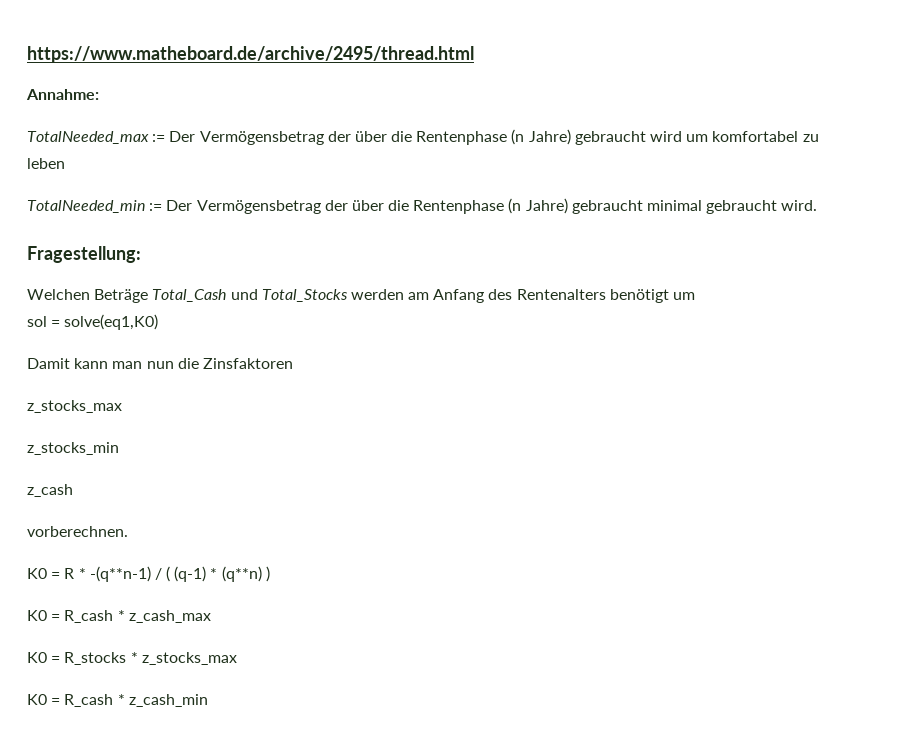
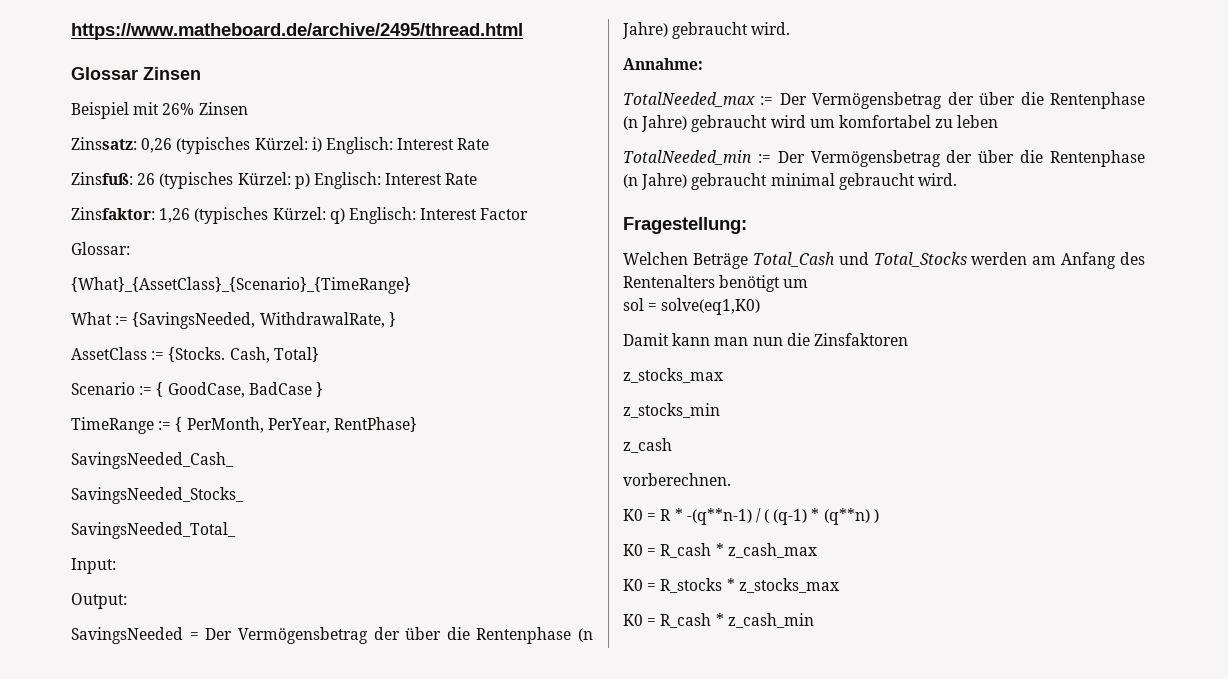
+ Glossar Zinsen
+ Beispiel mit 26% Zinsen
+ Zinssatz: 0,26 (typisches Kürzel: i) Englisch: Interest Rate
+ Zinsfuß: 26 (typisches Kürzel: p) Englisch: Interest Rate
+ Zinsfaktor: 1,26 (typisches Kürzel: q) Englisch: Interest Factor
+ Glossar:
+ {What}_{AssetClass}_{Scenario}_{TimeRange}
+ What := {SavingsNeeded, WithdrawalRate, }
+ AssetClass := {Stocks. Cash, Total}
+ Scenario := { GoodCase, BadCase }
+ TimeRange := { PerMonth, PerYear, RentPhase}
+ SavingsNeeded_Cash_
+ SavingsNeeded_Stocks_
+ SavingsNeeded_Total_
+ Input:
+ Output:
+ SavingsNeeded = Der Vermögensbetrag der über die Rentenphase (n Jahre) gebraucht wird.

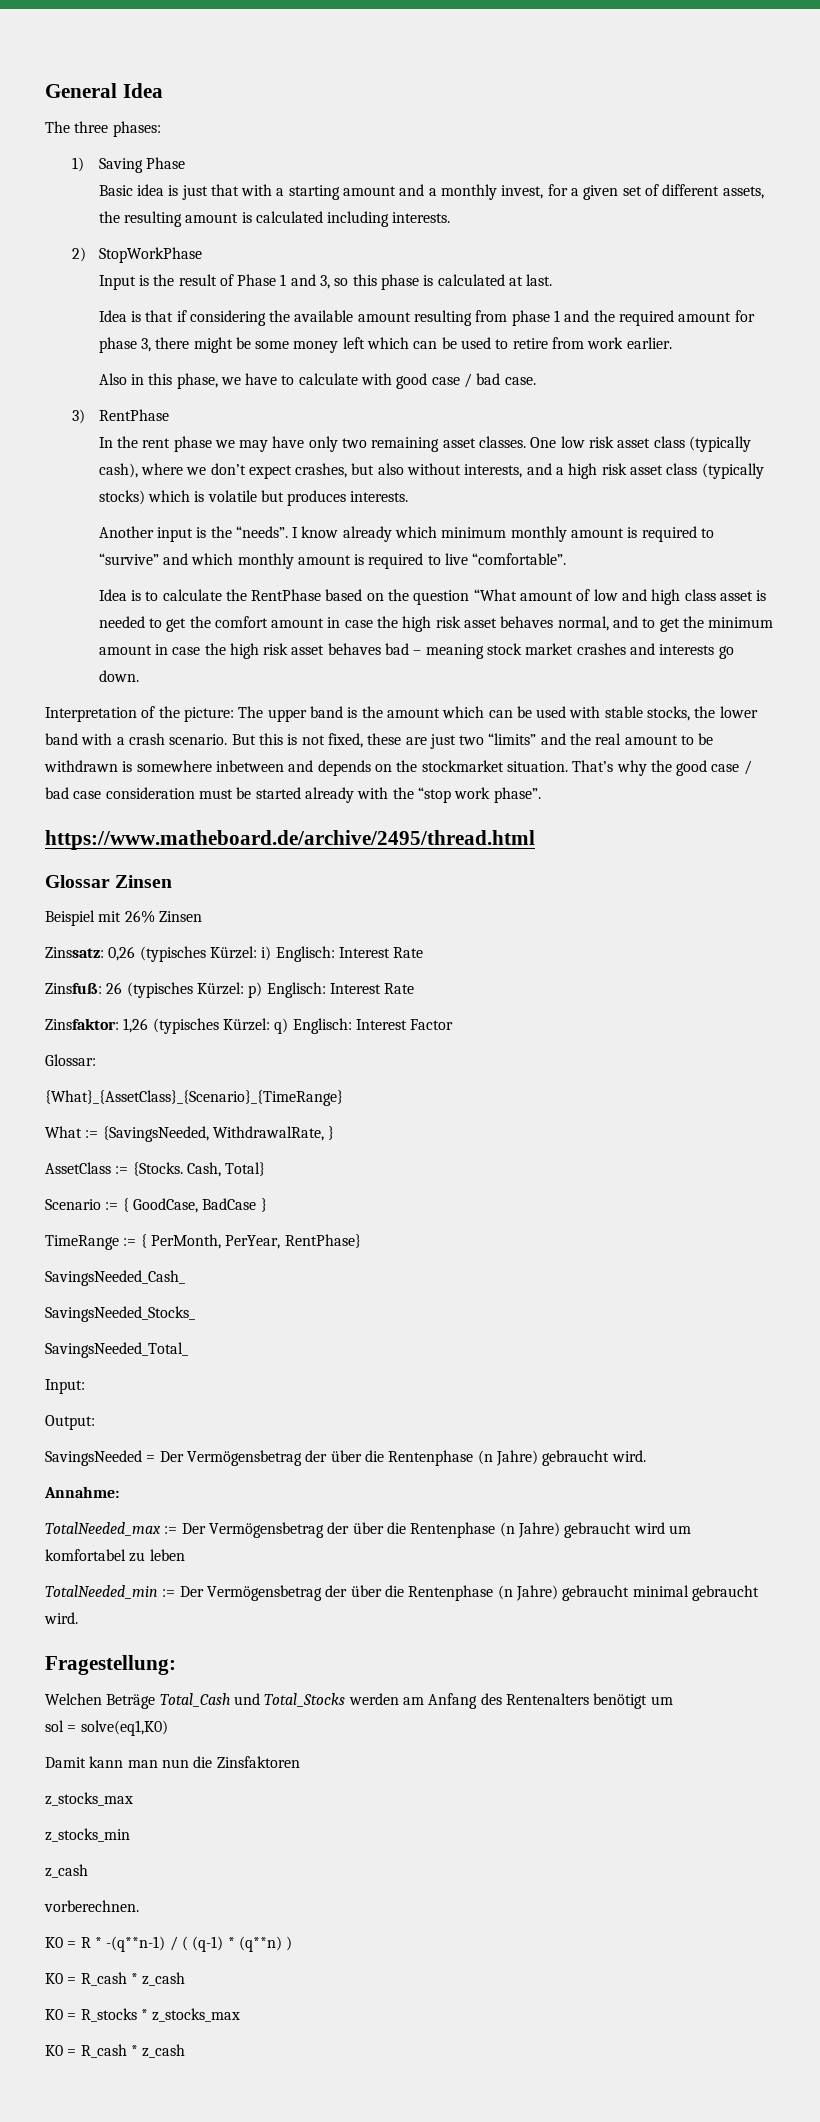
+ General Idea
+ The three phases:
+ 1) Saving Phase
+ Basic idea is just that with a starting amount and a monthly invest, for a given set of different assets, the resulting amount is calculated including interests.
+ 2) StopWorkPhase
+ Input is the result of Phase 1 and 3, so this phase is calculated at last.
+ Idea is that if considering the available amount resulting from phase 1 and the required amount for phase 3, there might be some money left which can be used to retire from work earlier.
+ Also in this phase, we have to calculate with good case / bad case.
+ 3) RentPhase
+ In the rent phase we may have only two remaining asset classes. One low risk asset class (typically cash), where we don’t expect crashes, but also without interests, and a high risk asset class (typically stocks) which is volatile but produces interests.
+ Another input is the “needs”. I know already which minimum monthly amount is required to “survive” and which monthly amount is required to live “comfortable”.
+ Idea is to calculate the RentPhase based on the question “What amount of low and high class asset is needed to get the comfort amount in case the high risk asset behaves normal, and to get the minimum amount in case the high risk asset behaves bad – meaning stock market crashes and interests go down.
+ Interpretation of the picture: The upper band is the amount which can be used with stable stocks, the lower band with a crash scenario. But this is not fixed, these are just two “limits” and the real amount to be withdrawn is somewhere inbetween and depends on the stockmarket situation. That’s why the good case / bad case consideration must be started already with the “stop work phase”.
  K0 = R * -(q**n-1) / ( (q-1) * (q**n) )
- K0 = R_cash * z_cash_max
+ K0 = R_cash * z_cash
  K0 = R_stocks * z_stocks_max
- K0 = R_cash * z_cash_min
+ K0 = R_cash * z_cash

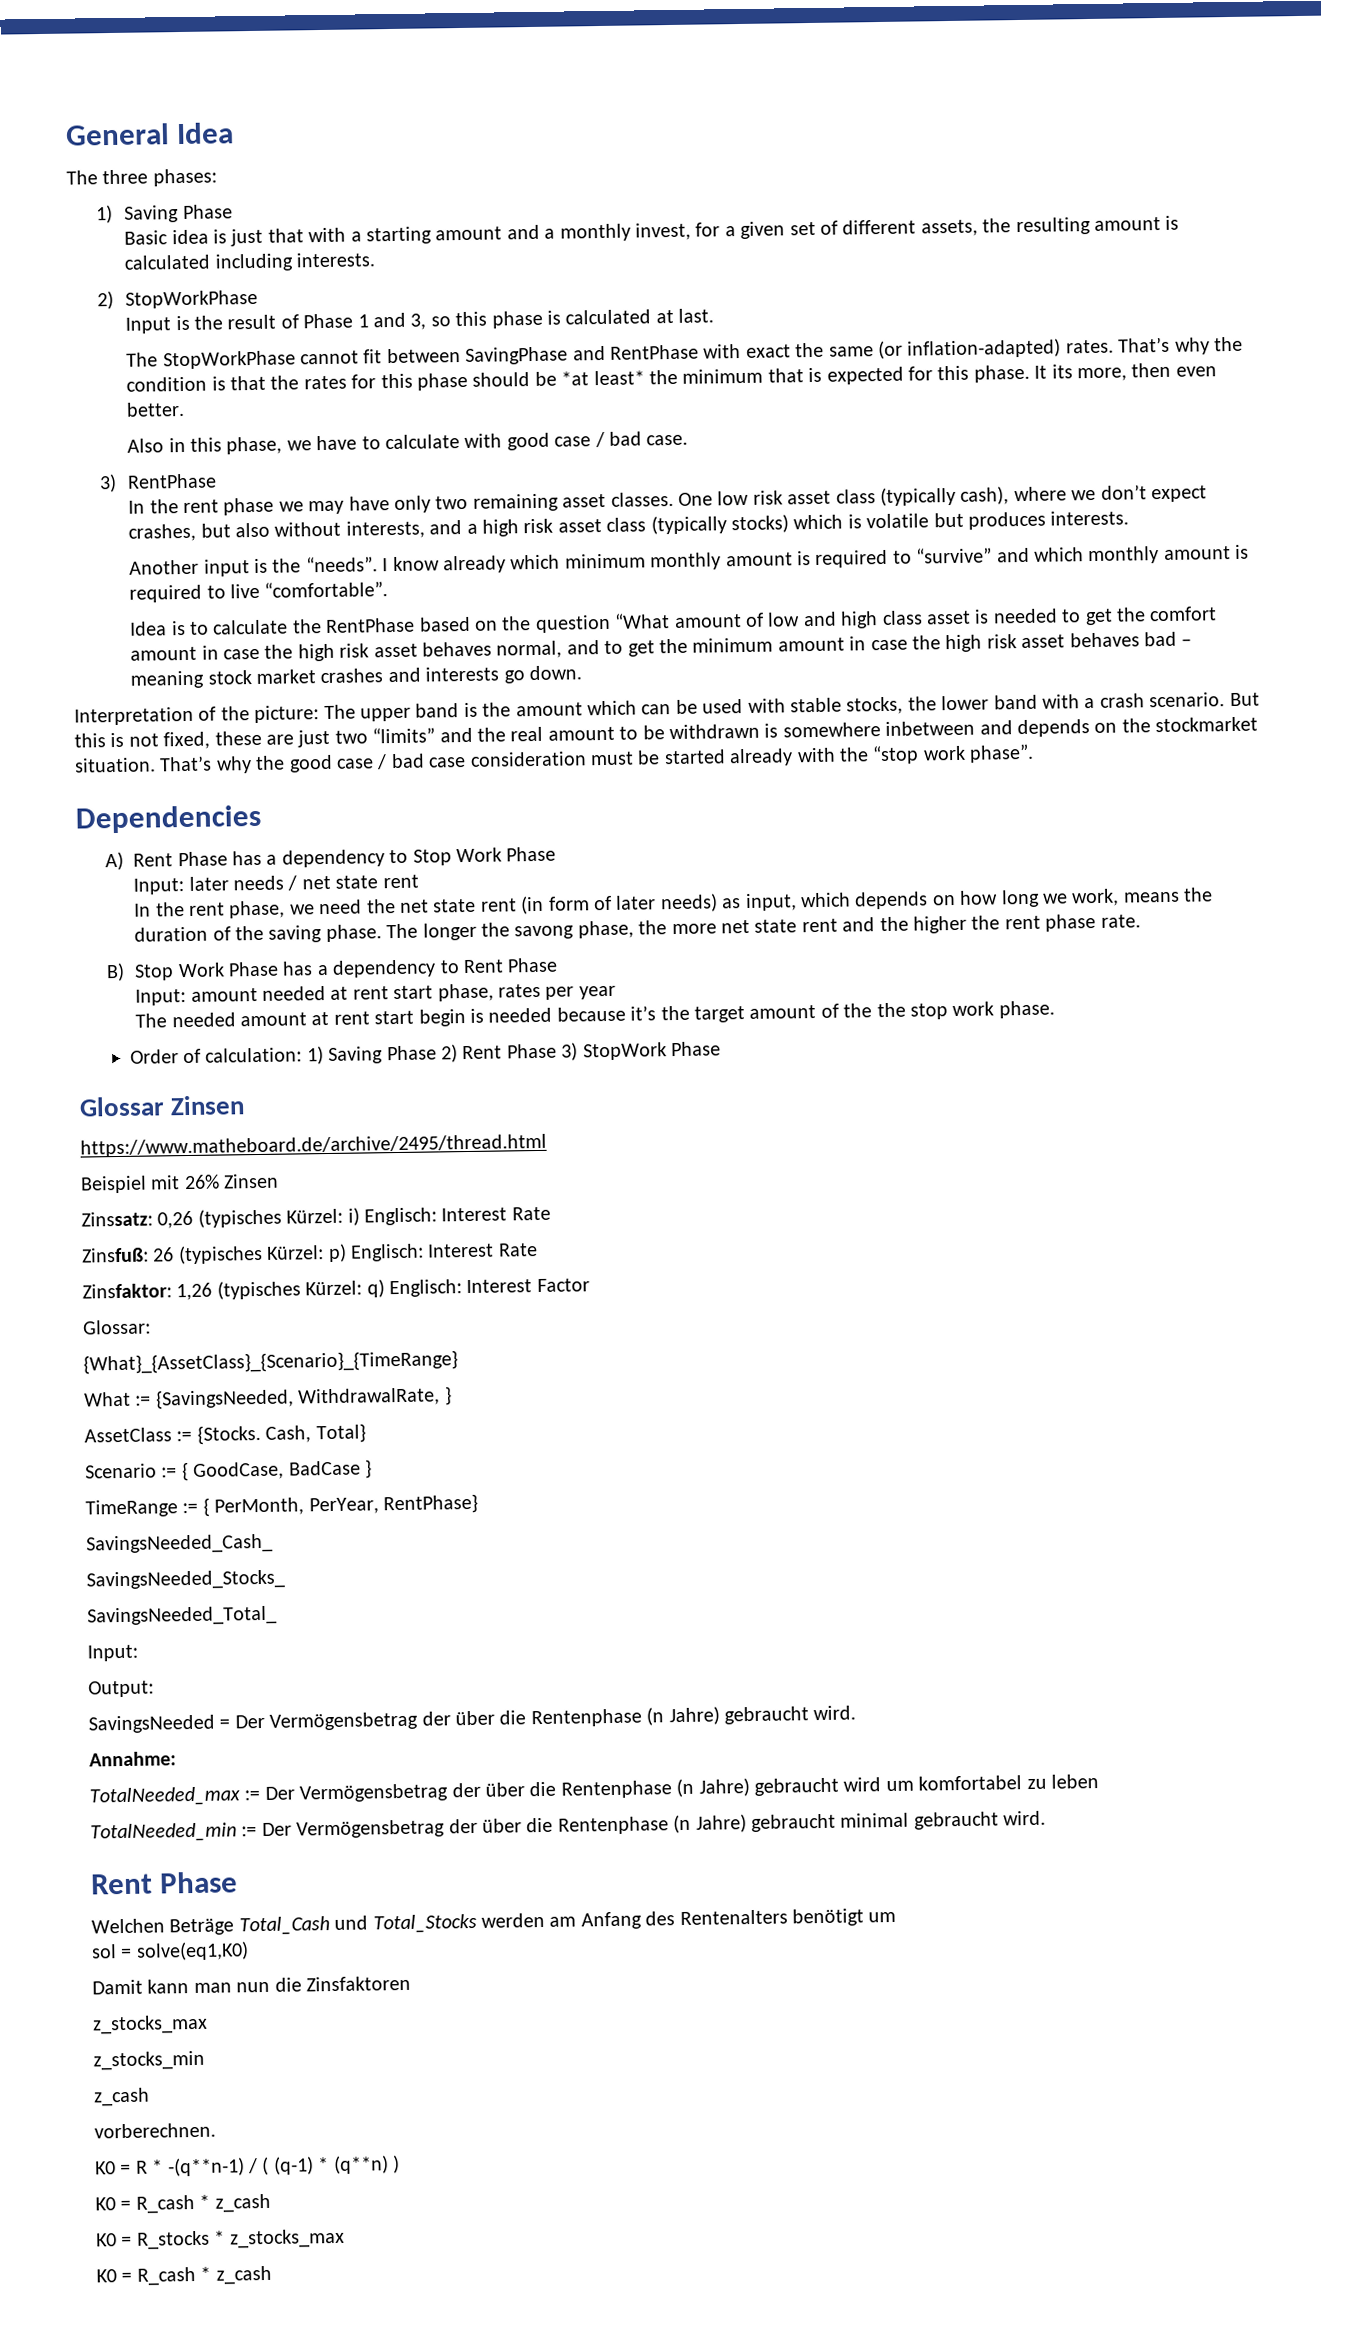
- Idea is that if considering the available amount resulting from phase 1 and the required amount for phase 3, there might be some money left which can be used to retire from work earlier.
+ The StopWorkPhase cannot fit between SavingPhase and RentPhase with exact the same (or inflation-adapted) rates. That’s why the condition is that the rates for this phase should be *at least* the minimum that is expected for this phase. It its more, then even better.
- https://www.matheboard.de/archive/2495/thread.html
+ Dependencies
+ A) Rent Phase has a dependency to Stop Work Phase
+ Input: later needs / net state rent
+ In the rent phase, we need the net state rent (in form of later needs) as input, which depends on how long we work, means the duration of the saving phase. The longer the savong phase, the more net state rent and the higher the rent phase rate.
+ B) Stop Work Phase has a dependency to Rent Phase
+ Input: amount needed at rent start phase, rates per year
+ The needed amount at rent start begin is needed because it’s the target amount of the the stop work phase.
+ Order of calculation: 1) Saving Phase 2) Rent Phase 3) StopWork Phase
+ https://www.matheboard.de/archive/2495/thread.html
  TotalNeeded_min := Der Vermögensbetrag der über die Rentenphase (n Jahre) gebraucht minimal gebraucht wird.
- Fragestellung:
+ Rent Phase

